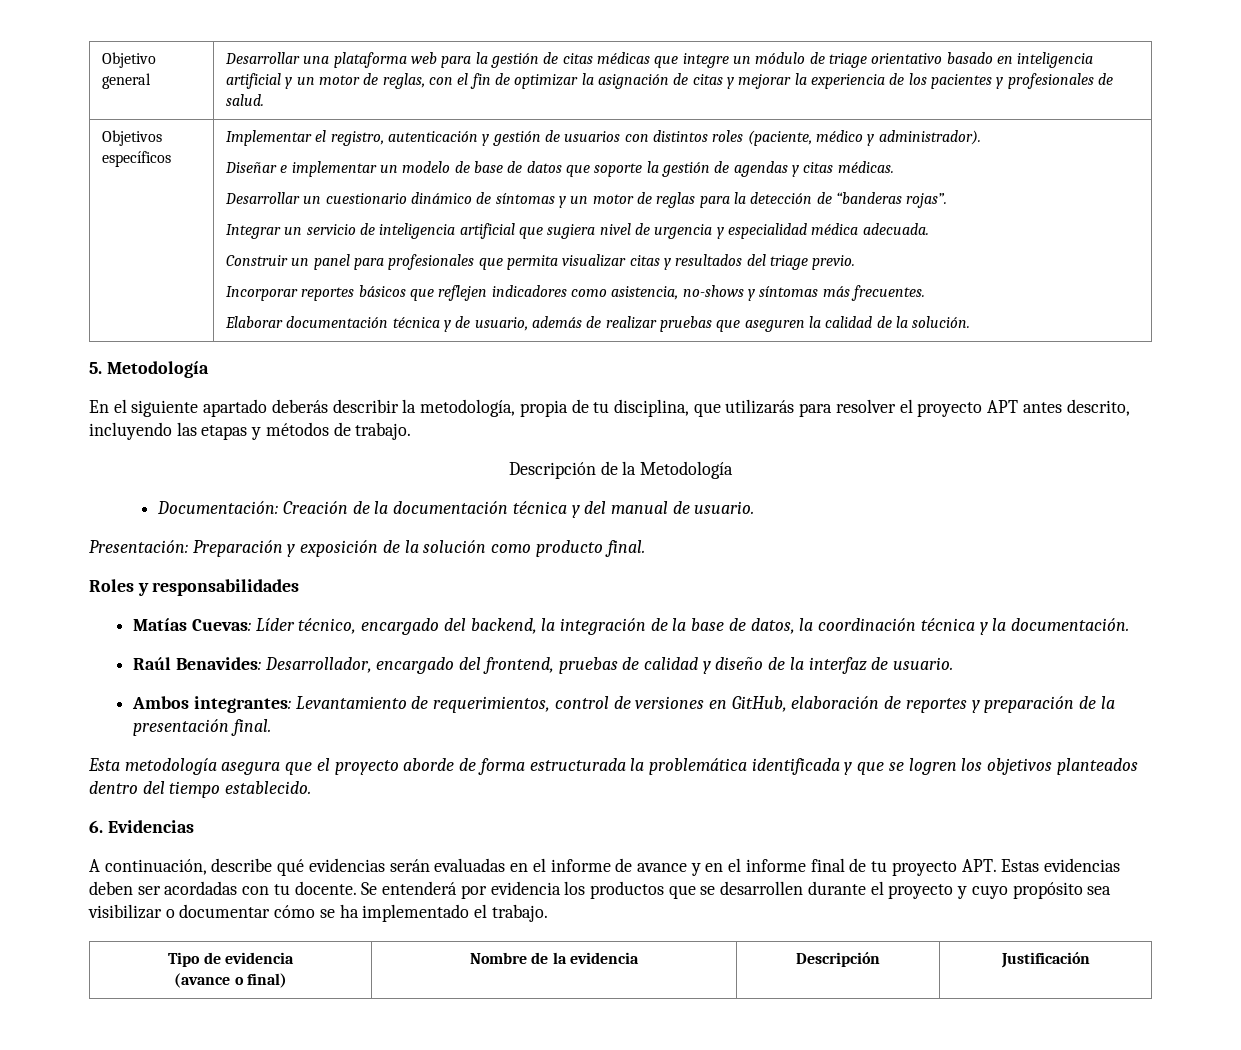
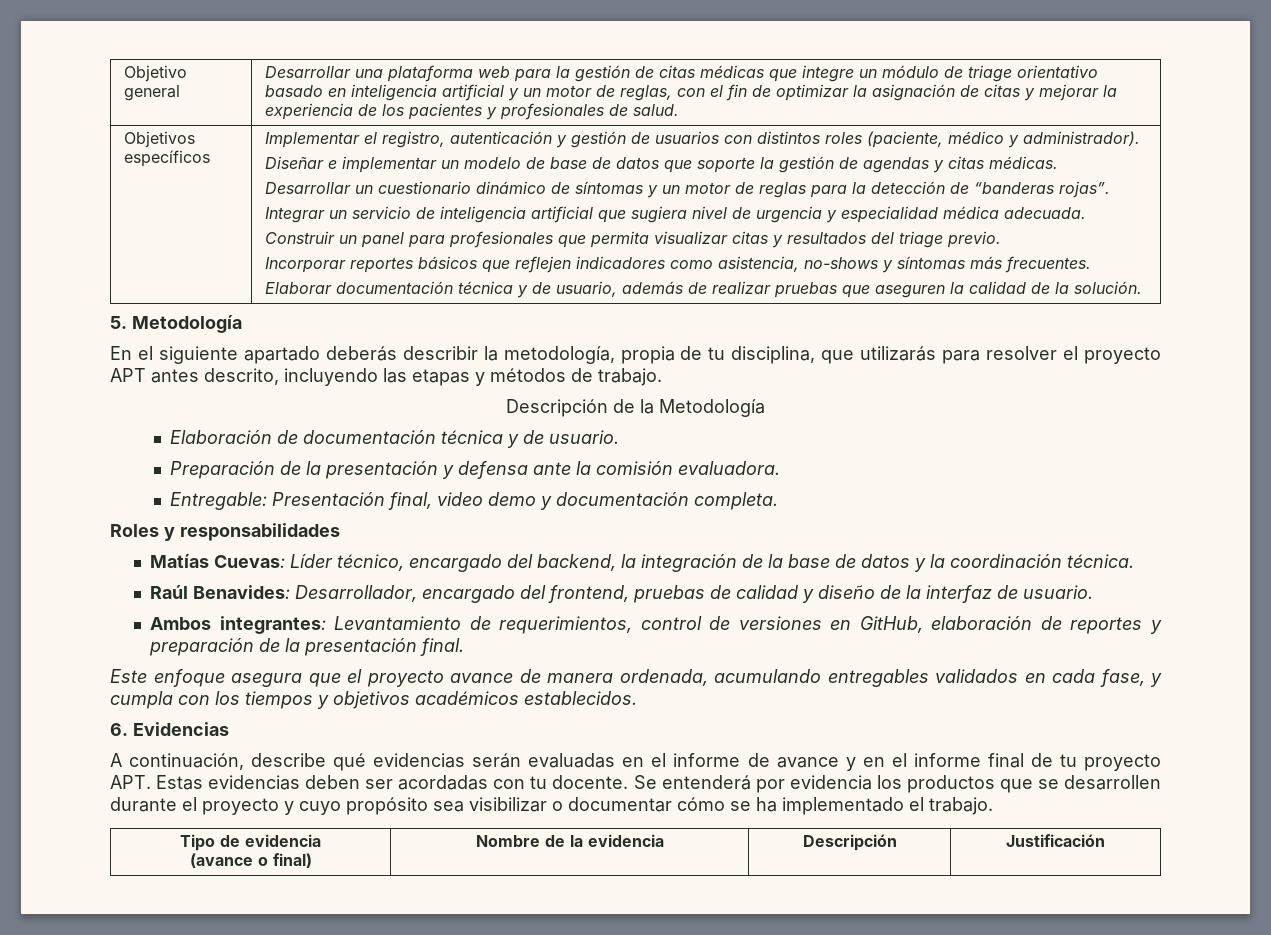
- Documentación: Creación de la documentación técnica y del manual de usuario.
- Presentación: Preparación y exposición de la solución como producto final.
+ Elaboración de documentación técnica y de usuario.
+ Preparación de la presentación y defensa ante la comisión evaluadora.
+ Entregable: Presentación final, video demo y documentación completa.
- Matías Cuevas: Líder técnico, encargado del backend, la integración de la base de datos, la coordinación técnica y la documentación.
+ Matías Cuevas: Líder técnico, encargado del backend, la integración de la base de datos y la coordinación técnica.
- Esta metodología asegura que el proyecto aborde de forma estructurada la problemática identificada y que se logren los objetivos planteados dentro del tiempo establecido.
+ Este enfoque asegura que el proyecto avance de manera ordenada, acumulando entregables validados en cada fase, y cumpla con los tiempos y objetivos académicos establecidos.

